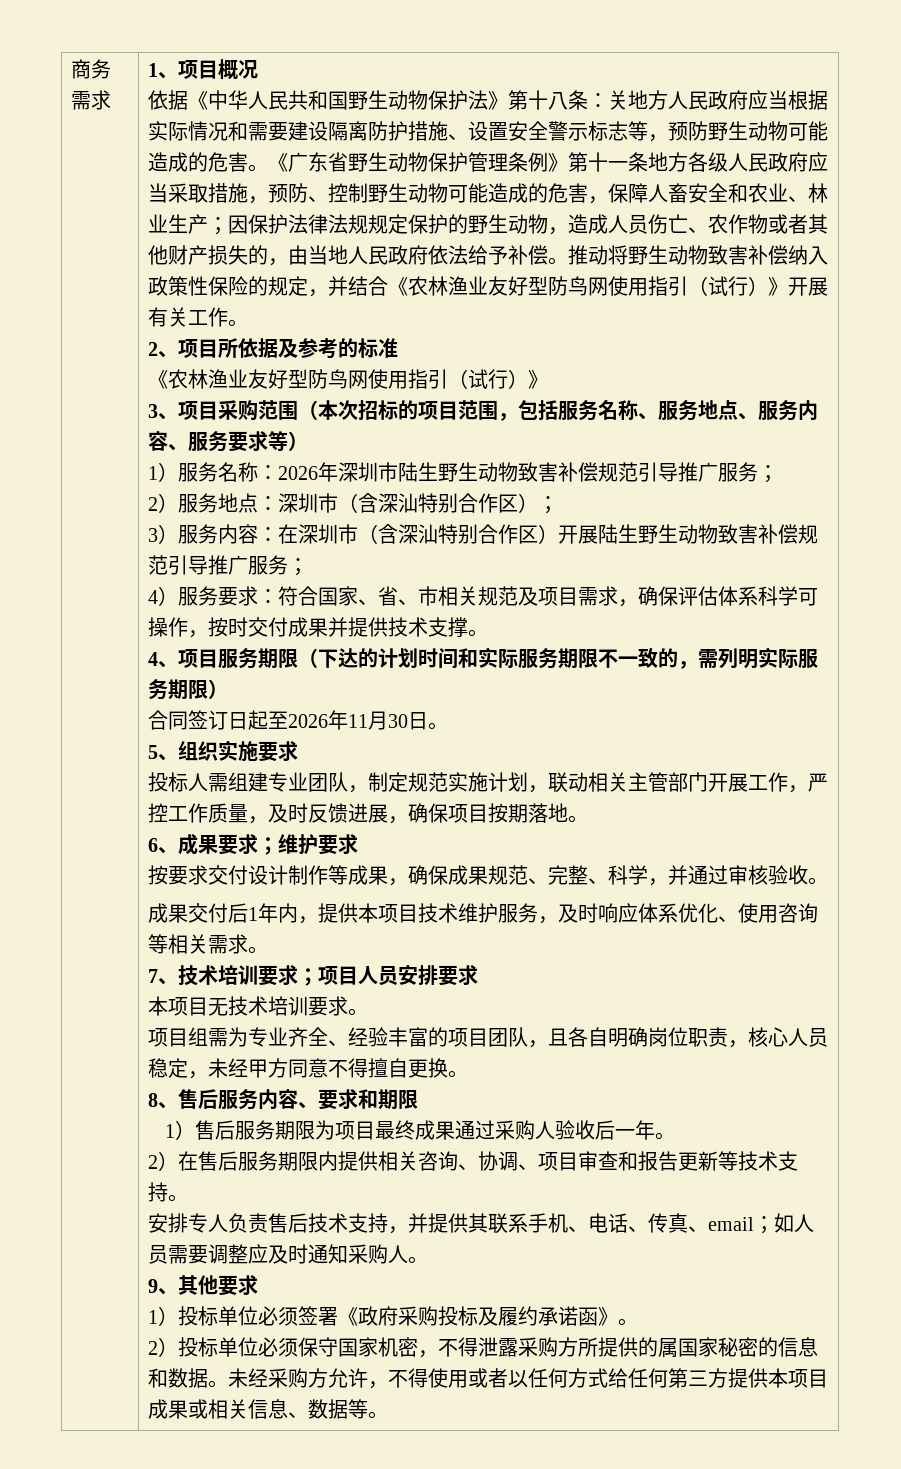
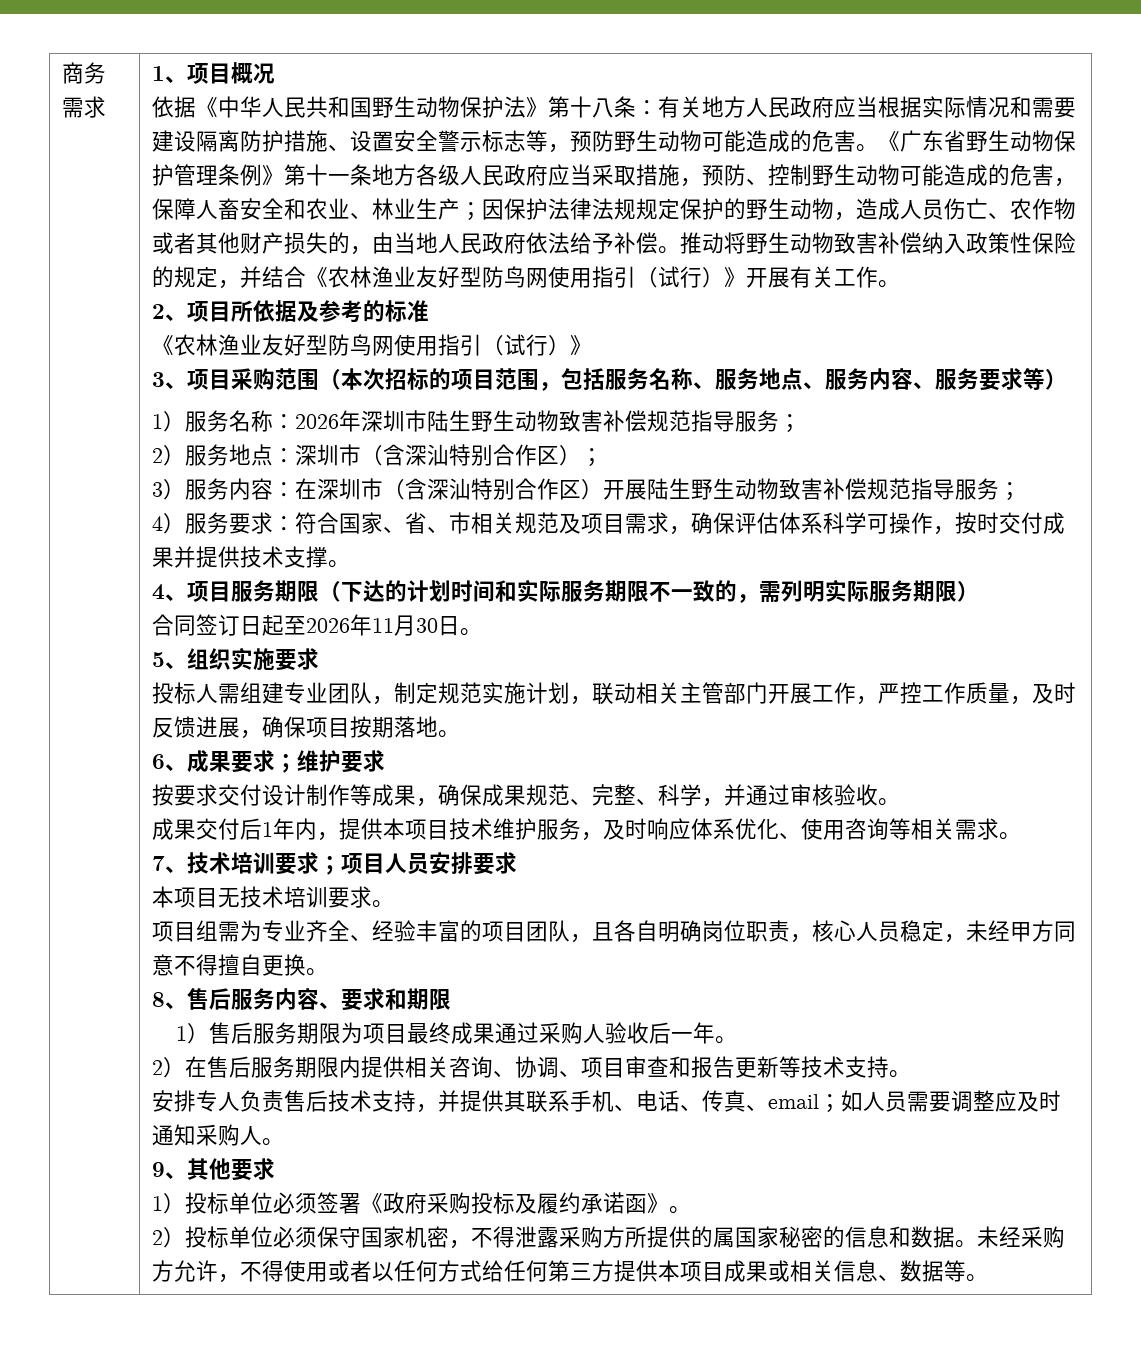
- 依据《中华人民共和国野生动物保护法》第十八条：关地方人民政府应当根据实际情况和需要建设隔离防护措施、设置安全警示标志等，预防野生动物可能造成的危害。
+ 依据《中华人民共和国野生动物保护法》第十八条：有关地方人民政府应当根据实际情况和需要建设隔离防护措施、设置安全警示标志等，预防野生动物可能造成的危害。
- 1）服务名称：2026年深圳市陆生野生动物致害补偿规范引导推广服务；
+ 1）服务名称：2026年深圳市陆生野生动物致害补偿规范指导服务；
- 3）服务内容：在深圳市（含深汕特别合作区）开展陆生野生动物致害补偿规范引导推广服务；
+ 3）服务内容：在深圳市（含深汕特别合作区）开展陆生野生动物致害补偿规范指导服务；

